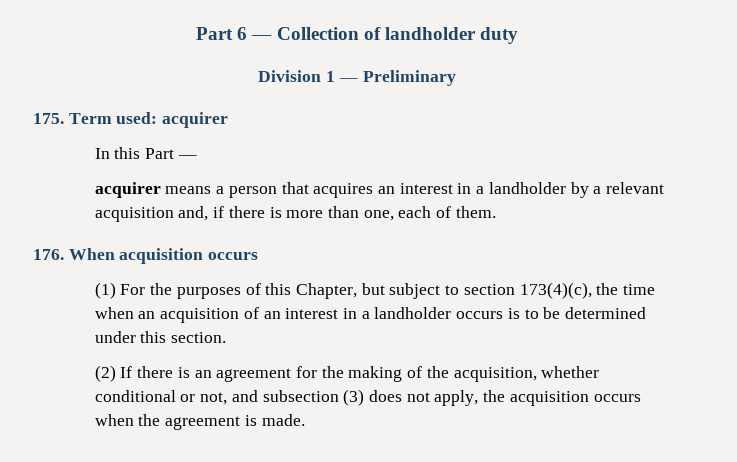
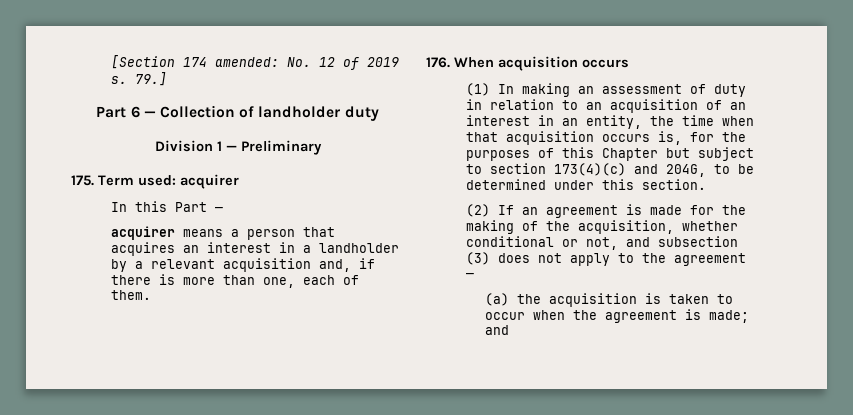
+ [Section 174 amended: No. 12 of 2019 s. 79.]
- (1) For the purposes of this Chapter, but subject to section 173(4)(c), the time when an acquisition of an interest in a landholder occurs is to be determined under this section.
+ (1) In making an assessment of duty in relation to an acquisition of an interest in an entity, the time when that acquisition occurs is, for the purposes of this Chapter but subject to section 173(4)(c) and 204G, to be determined under this section.
- (2) If there is an agreement for the making of the acquisition, whether conditional or not, and subsection (3) does not apply, the acquisition occurs when the agreement is made.
+ (2) If an agreement is made for the making of the acquisition, whether conditional or not, and subsection (3) does not apply to the agreement —
+ (a) the acquisition is taken to occur when the agreement is made; and

